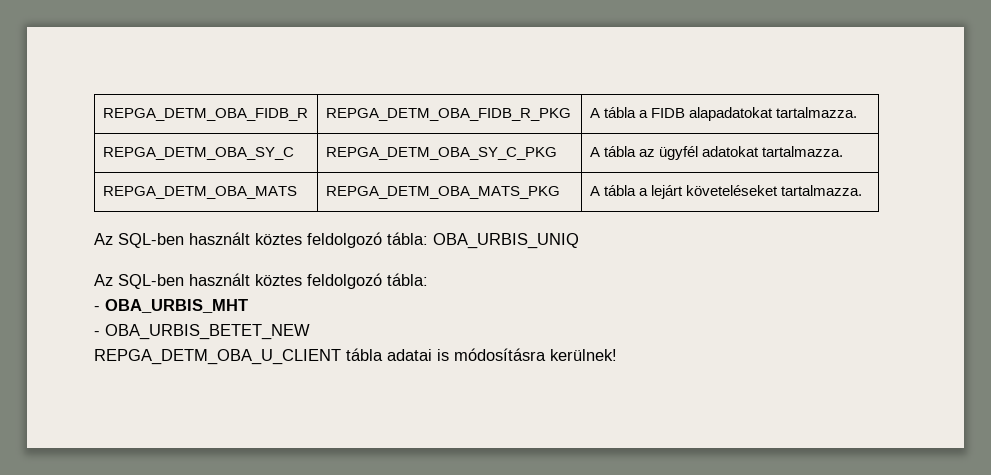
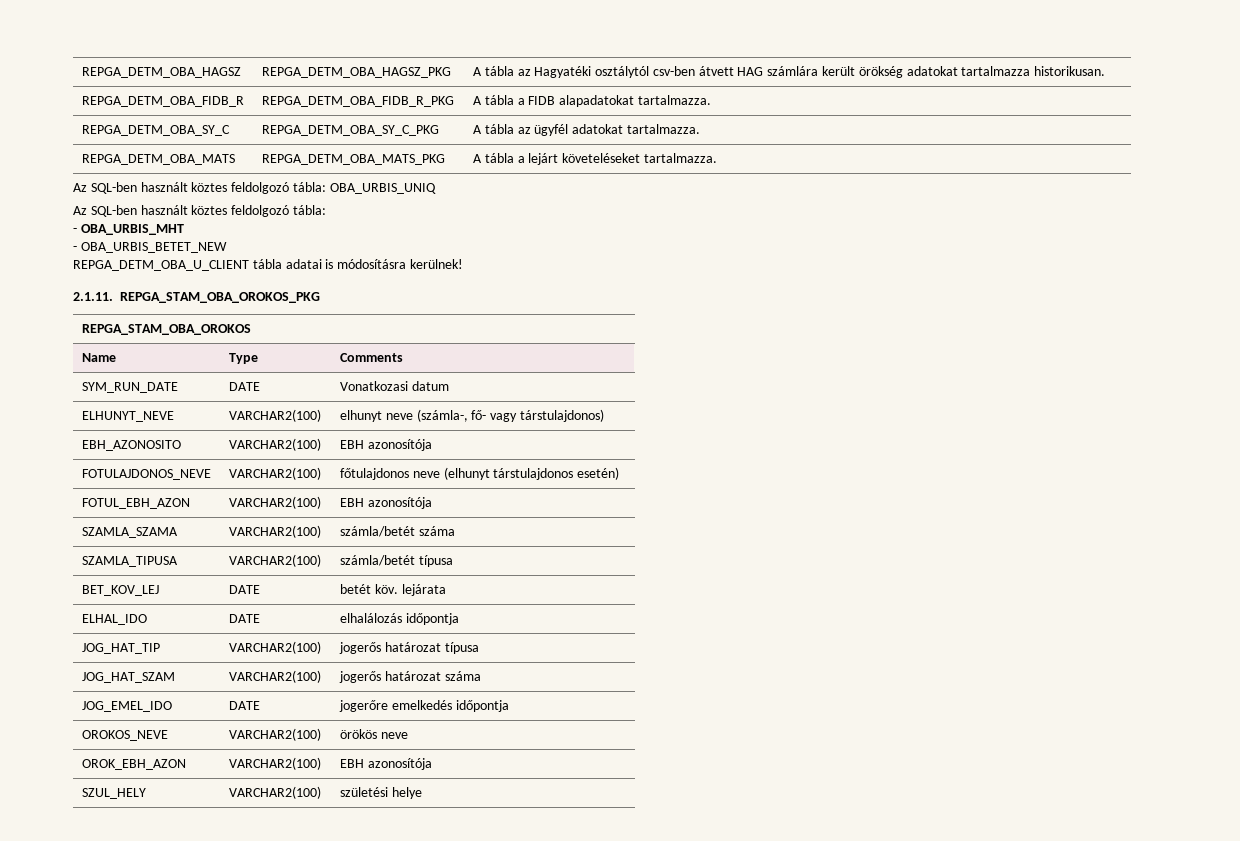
+ REPGA_DETM_OBA_HAGSZ | REPGA_DETM_OBA_HAGSZ_PKG | A tábla az Hagyatéki osztálytól csv-ben átvett HAG számlára került örökség adatokat tartalmazza historikusan.
+ 2.1.11. REPGA_STAM_OBA_OROKOS_PKG
+ REPGA_STAM_OBA_OROKOS
+ Name | Type | Comments
+ SYM_RUN_DATE | DATE | Vonatkozasi datum
+ ELHUNYT_NEVE | VARCHAR2(100) | elhunyt neve (számla-, fő- vagy társtulajdonos)
+ EBH_AZONOSITO | VARCHAR2(100) | EBH azonosítója
+ FOTULAJDONOS_NEVE | VARCHAR2(100) | főtulajdonos neve (elhunyt társtulajdonos esetén)
+ FOTUL_EBH_AZON | VARCHAR2(100) | EBH azonosítója
+ SZAMLA_SZAMA | VARCHAR2(100) | számla/betét száma
+ SZAMLA_TIPUSA | VARCHAR2(100) | számla/betét típusa
+ BET_KOV_LEJ | DATE | betét köv. lejárata
+ ELHAL_IDO | DATE | elhalálozás időpontja
+ JOG_HAT_TIP | VARCHAR2(100) | jogerős határozat típusa
+ JOG_HAT_SZAM | VARCHAR2(100) | jogerős határozat száma
+ JOG_EMEL_IDO | DATE | jogerőre emelkedés időpontja
+ OROKOS_NEVE | VARCHAR2(100) | örökös neve
+ OROK_EBH_AZON | VARCHAR2(100) | EBH azonosítója
+ SZUL_HELY | VARCHAR2(100) | születési helye

